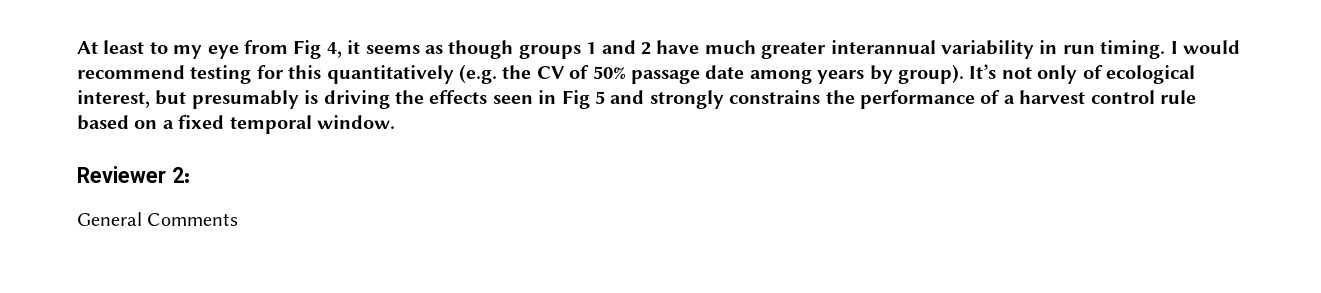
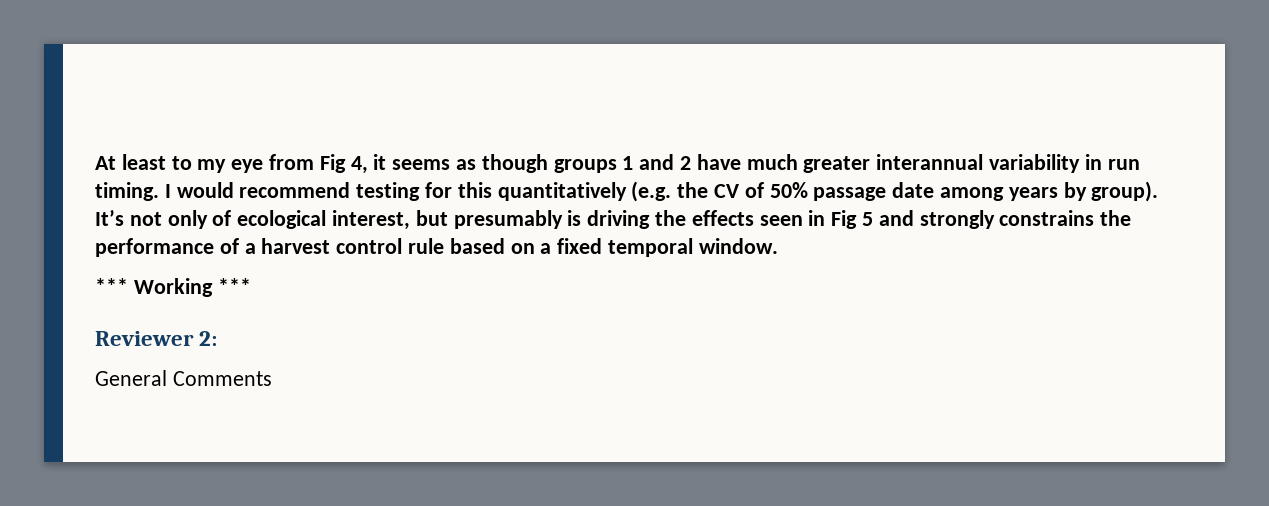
+ *** Working ***

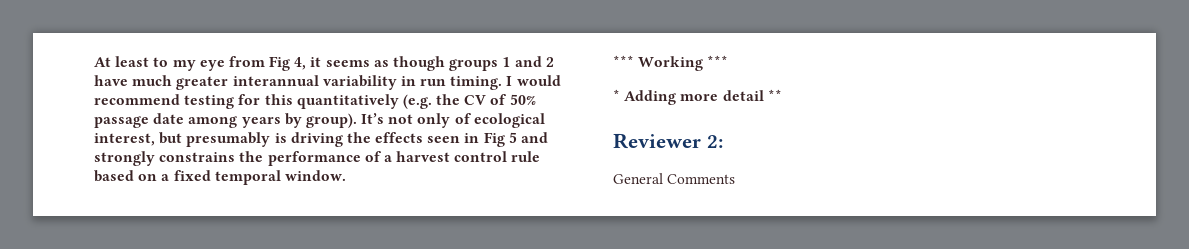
+ * Adding more detail **

